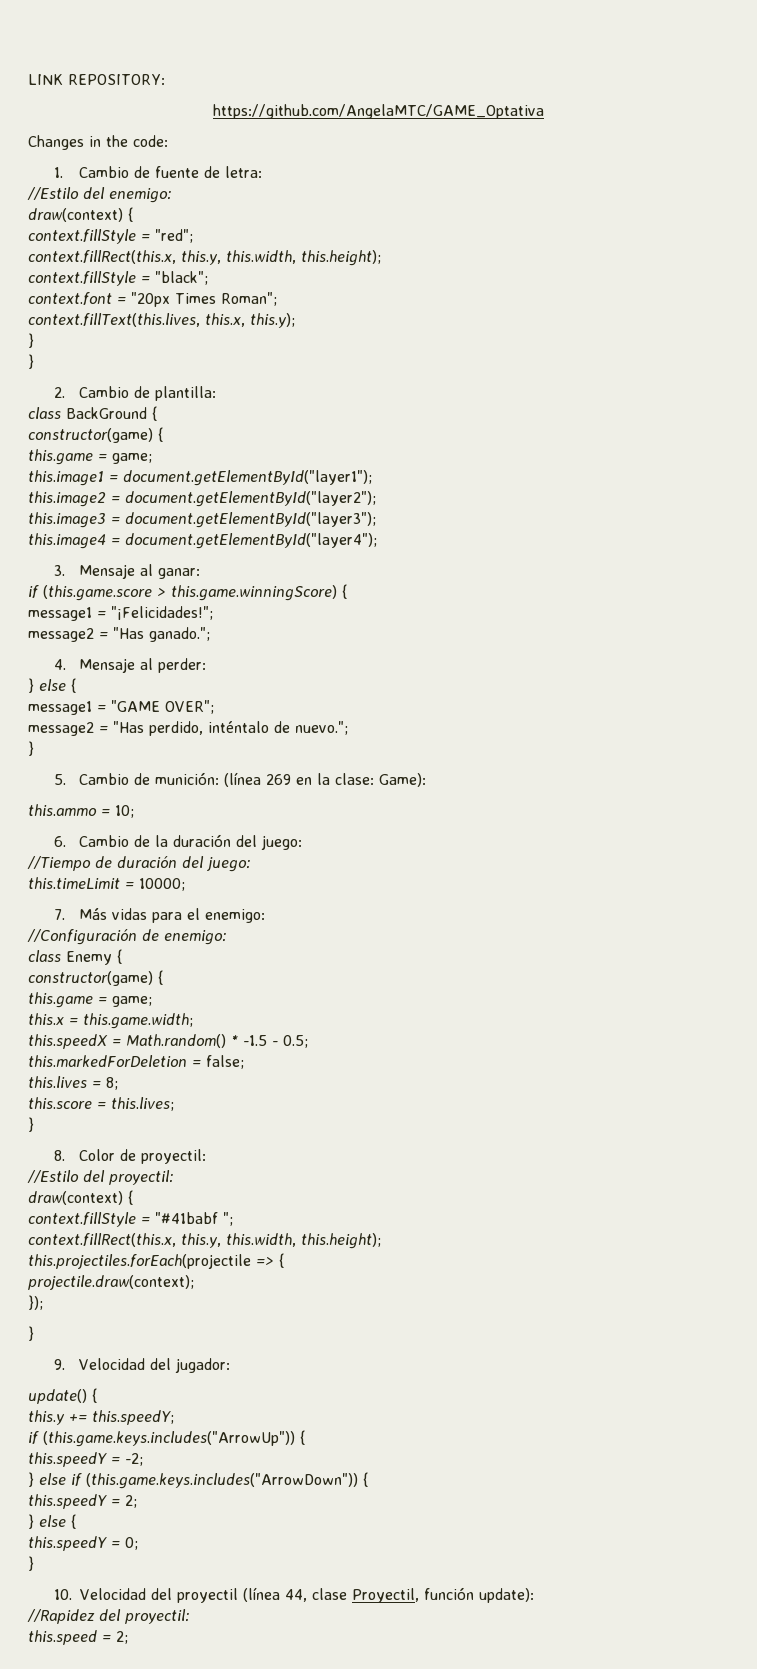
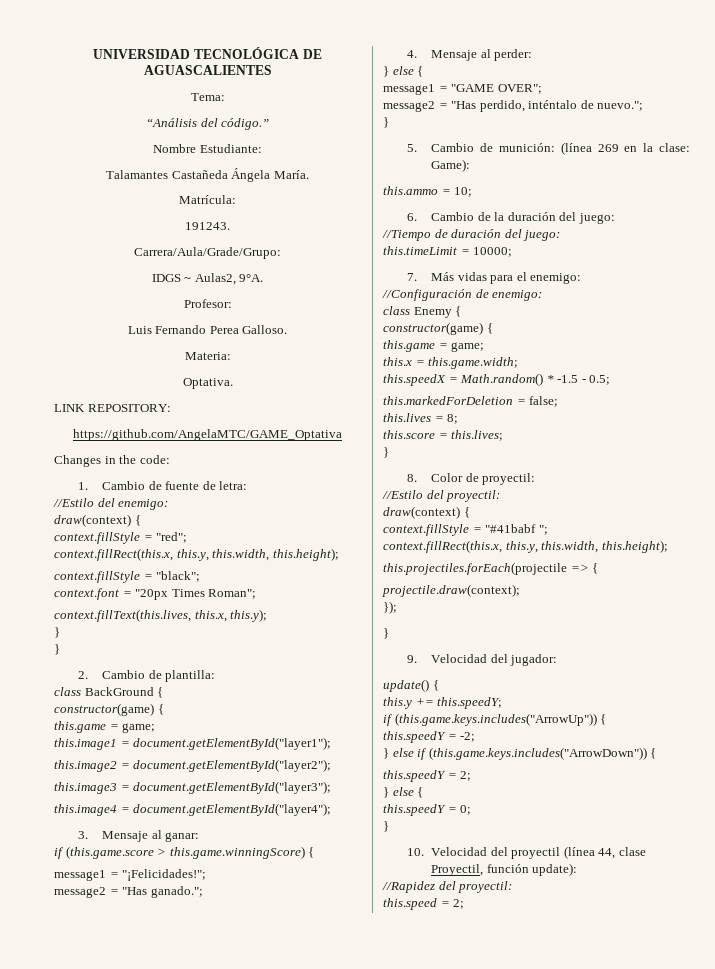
+ UNIVERSIDAD TECNOLÓGICA DE AGUASCALIENTES
+ Tema:
+ “Análisis del código.”
+ Nombre Estudiante:
+ Talamantes Castañeda Ángela María.
+ Matrícula:
+ 191243.
+ Carrera/Aula/Grade/Grupo:
+ IDGS ~ Aulas2, 9°A.
+ Profesor:
+ Luis Fernando Perea Galloso.
+ Materia:
+ Optativa.

